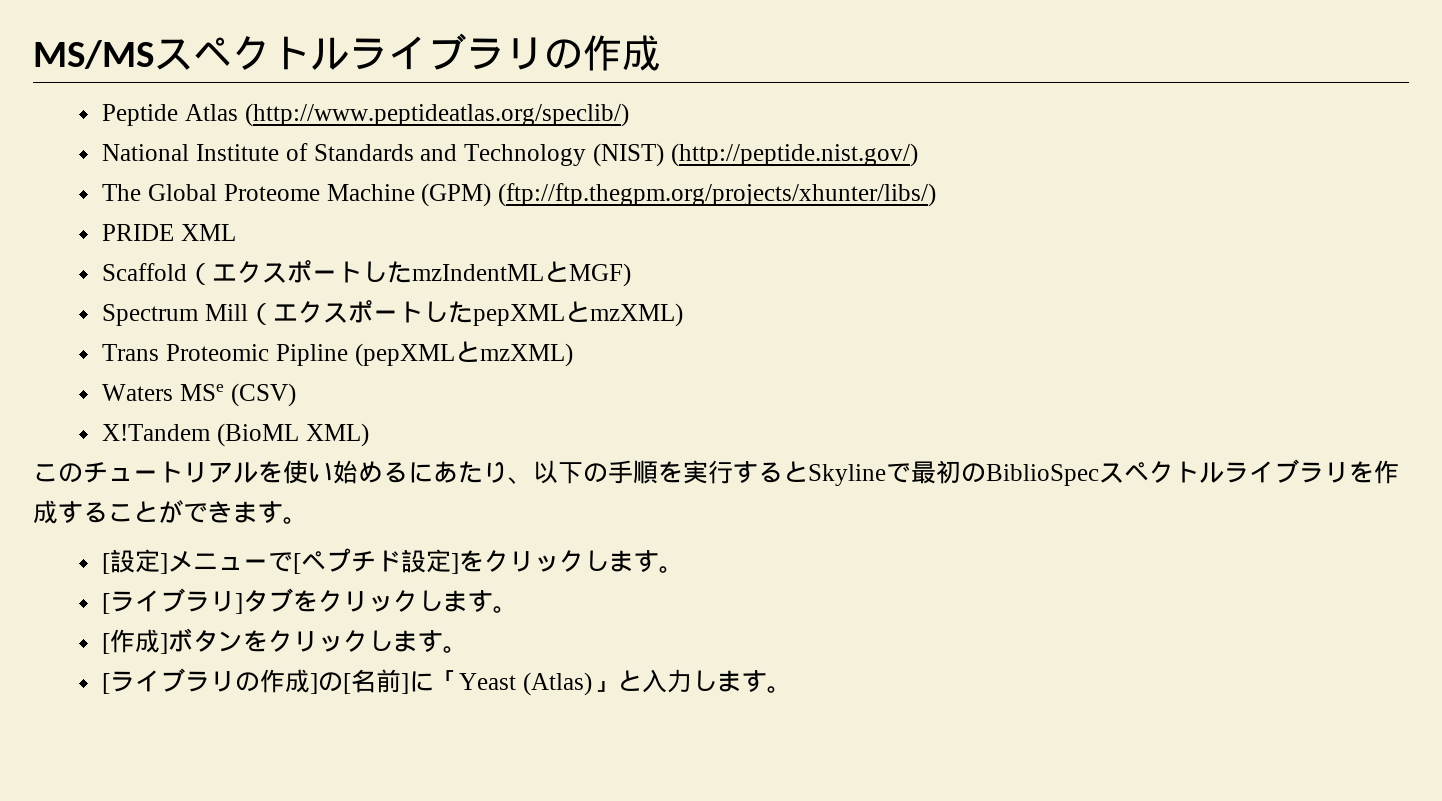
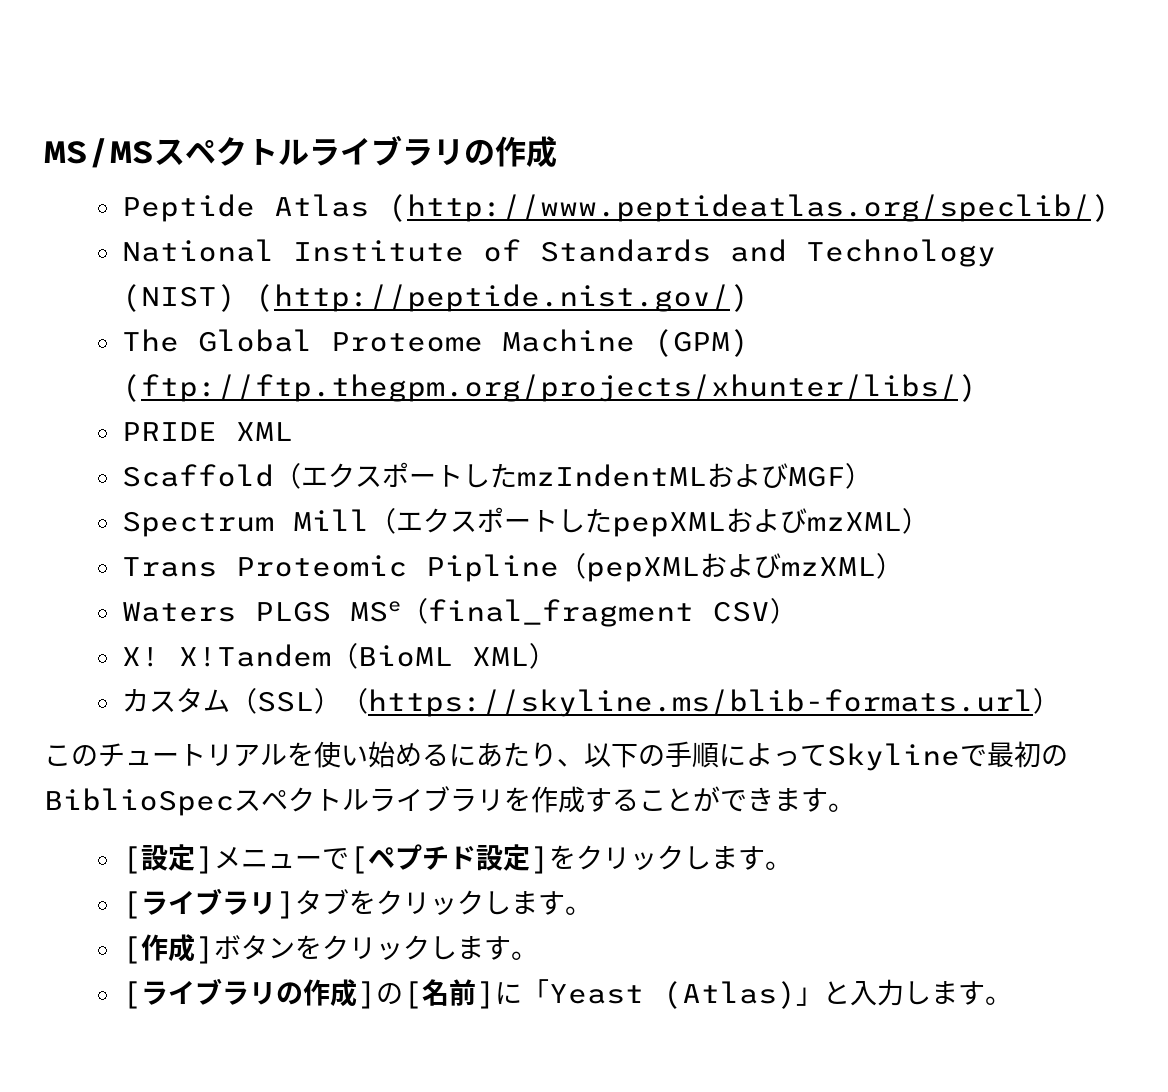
- Scaffold（エクスポートしたmzIndentMLとMGF)
+ Scaffold（エクスポートしたmzIndentMLおよびMGF）
- Spectrum Mill（エクスポートしたpepXMLとmzXML)
+ Spectrum Mill（エクスポートしたpepXMLおよびmzXML）
- Trans Proteomic Pipline (pepXMLとmzXML)
- Waters MSe (CSV)
- X!Tandem (BioML XML)
+ Trans Proteomic Pipline（pepXMLおよびmzXML）
+ Waters PLGS MSe（final_fragment CSV）
+ X! X!Tandem（BioML XML）
+ カスタム（SSL）（https://skyline.ms/blib-formats.url）
- このチュートリアルを使い始めるにあたり、以下の手順を実行するとSkylineで最初のBiblioSpecスペクトルライブラリを作成することができます。
+ このチュートリアルを使い始めるにあたり、以下の手順によってSkylineで最初のBiblioSpecスペクトルライブラリを作成することができます。

